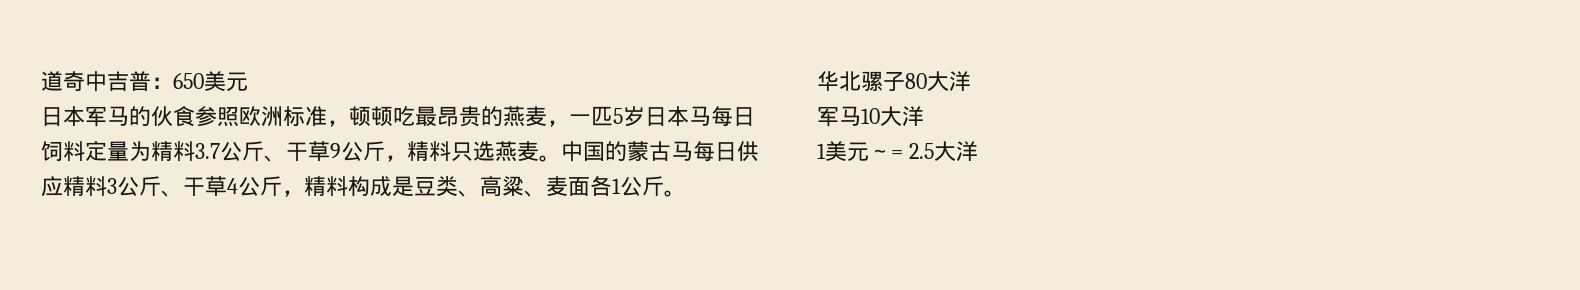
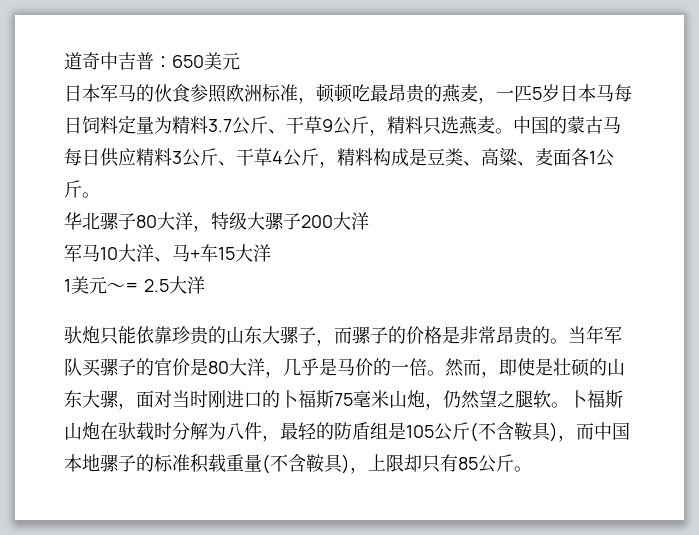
- 华北骡子80大洋
+ 华北骡子80大洋，特级大骡子200大洋
- 军马10大洋
+ 军马10大洋、马+车15大洋
+ 驮炮只能依靠珍贵的山东大骡子，而骡子的价格是非常昂贵的。当年军队买骡子的官价是80大洋，几乎是马价的一倍。然而，即使是壮硕的山东大骡，面对当时刚进口的卜福斯75毫米山炮，仍然望之腿软。卜福斯山炮在驮载时分解为八件，最轻的防盾组是105公斤(不含鞍具)，而中国本地骡子的标准积载重量(不含鞍具)，上限却只有85公斤。

